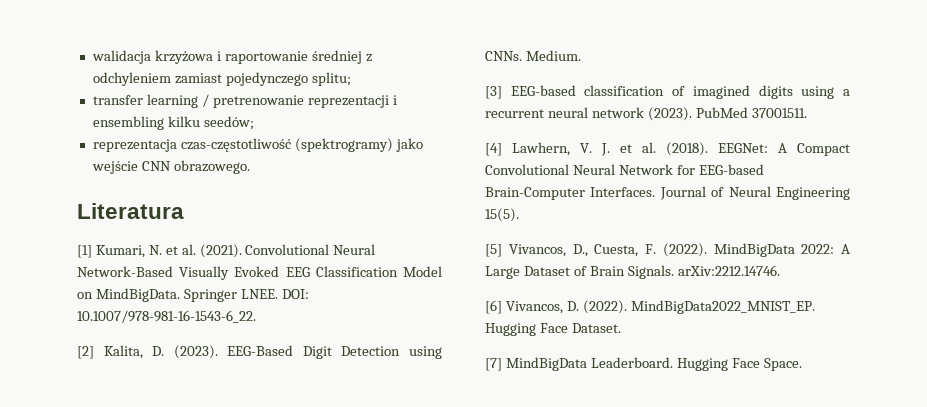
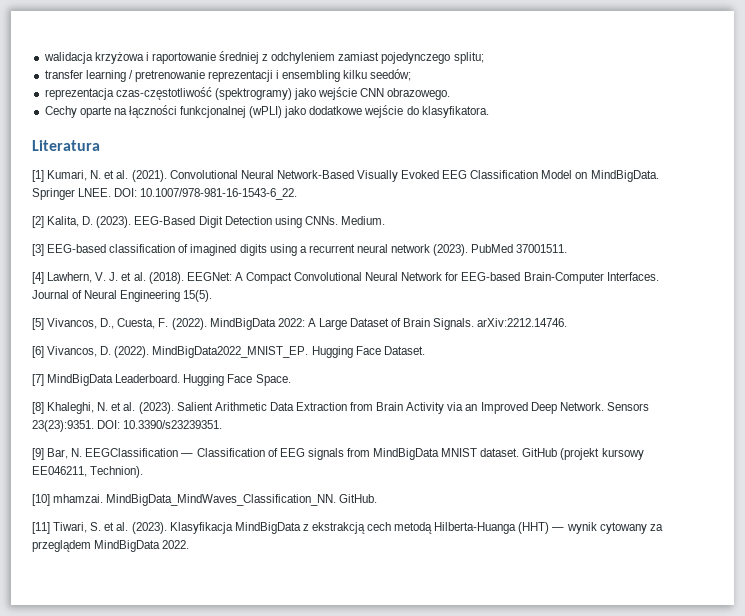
+ Cechy oparte na łączności funkcjonalnej (wPLI) jako dodatkowe wejście do klasyfikatora.
+ [8] Khaleghi, N. et al. (2023). Salient Arithmetic Data Extraction from Brain Activity via an Improved Deep Network. Sensors 23(23):9351. DOI: 10.3390/s23239351.
+ [9] Bar, N. EEGClassification — Classification of EEG signals from MindBigData MNIST dataset. GitHub (projekt kursowy EE046211, Technion).
+ [10] mhamzai. MindBigData_MindWaves_Classification_NN. GitHub.
+ [11] Tiwari, S. et al. (2023). Klasyfikacja MindBigData z ekstrakcją cech metodą Hilberta-Huanga (HHT) — wynik cytowany za przeglądem MindBigData 2022.

